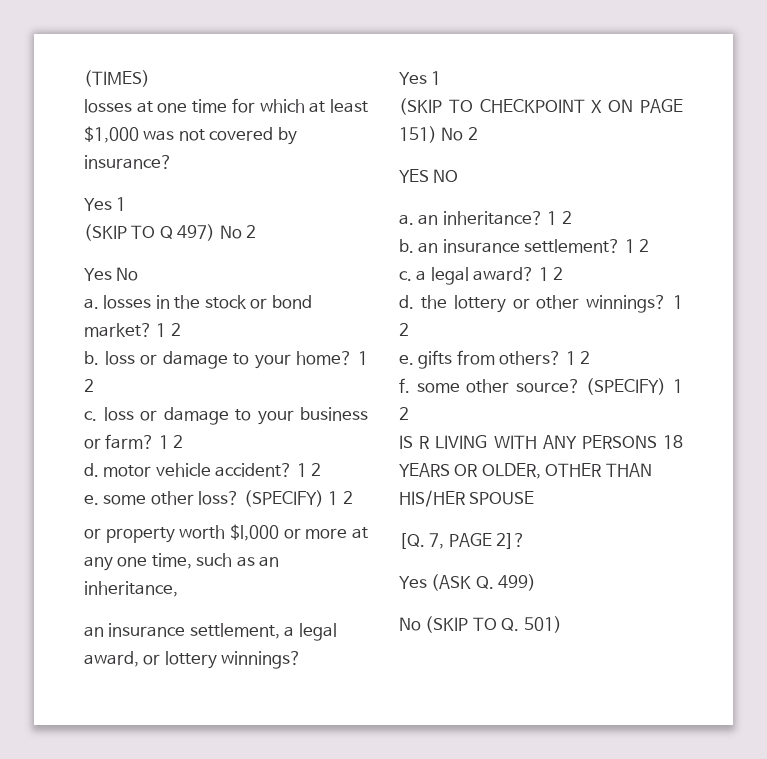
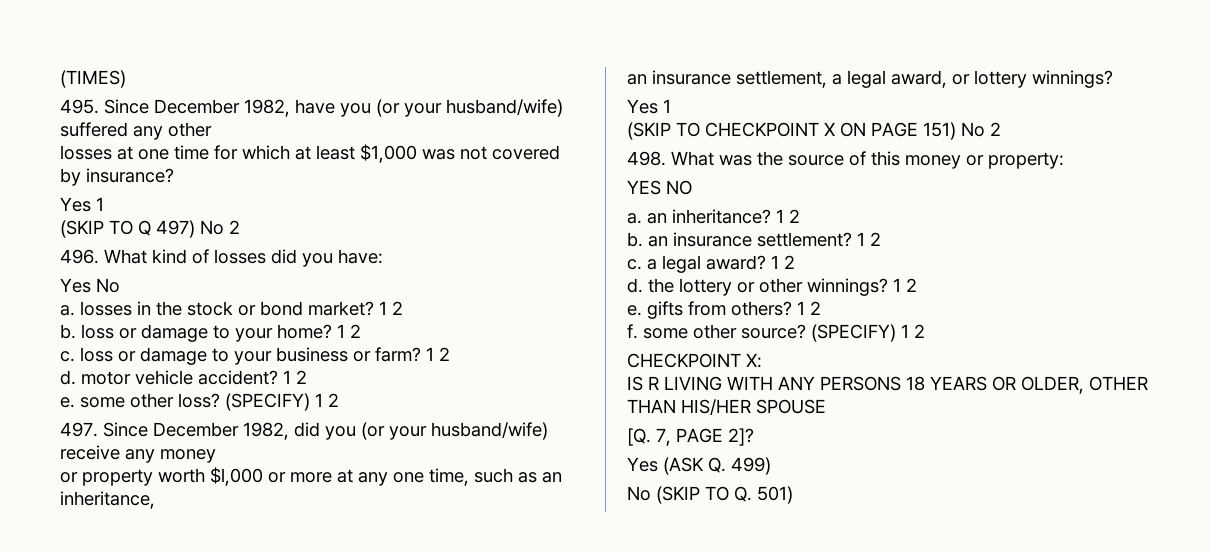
+ 495. Since December 1982, have you (or your husband/wife) suffered any other
+ 496. What kind of losses did you have:
+ 497. Since December 1982, did you (or your husband/wife) receive any money
+ 498. What was the source of this money or property:
+ CHECKPOINT X:

